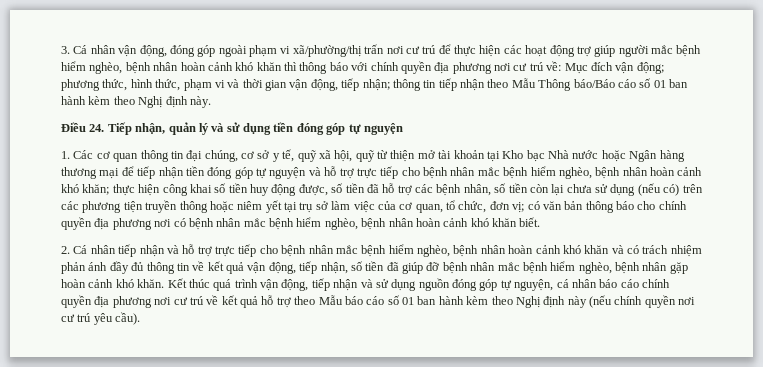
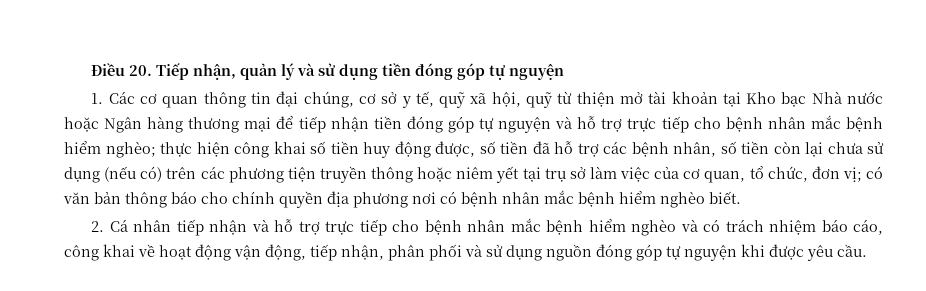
- 3. Cá nhân vận động, đóng góp ngoài phạm vi xã/phường/thị trấn nơi cư trú để thực hiện các hoạt động trợ giúp người mắc bệnh hiểm nghèo, bệnh nhân hoàn cảnh khó khăn thì thông báo với chính quyền địa phương nơi cư trú về: Mục đích vận động; phương thức, hình thức, phạm vi và thời gian vận động, tiếp nhận; thông tin tiếp nhận theo Mẫu Thông báo/Báo cáo số 01 ban hành kèm theo Nghị định này.
- Điều 24. Tiếp nhận, quản lý và sử dụng tiền đóng góp tự nguyện
+ Điều 20. Tiếp nhận, quản lý và sử dụng tiền đóng góp tự nguyện
- 1. Các cơ quan thông tin đại chúng, cơ sở y tế, quỹ xã hội, quỹ từ thiện mở tài khoản tại Kho bạc Nhà nước hoặc Ngân hàng thương mại để tiếp nhận tiền đóng góp tự nguyện và hỗ trợ trực tiếp cho bệnh nhân mắc bệnh hiểm nghèo, bệnh nhân hoàn cảnh khó khăn;
+ 1. Các cơ quan thông tin đại chúng, cơ sở y tế, quỹ xã hội, quỹ từ thiện mở tài khoản tại Kho bạc Nhà nước hoặc Ngân hàng thương mại để tiếp nhận tiền đóng góp tự nguyện và hỗ trợ trực tiếp cho bệnh nhân mắc bệnh hiểm nghèo;
- có văn bản thông báo cho chính quyền địa phương nơi có bệnh nhân mắc bệnh hiểm nghèo, bệnh nhân hoàn cảnh khó khăn biết.
+ có văn bản thông báo cho chính quyền địa phương nơi có bệnh nhân mắc bệnh hiểm nghèo biết.
- 2. Cá nhân tiếp nhận và hỗ trợ trực tiếp cho bệnh nhân mắc bệnh hiểm nghèo, bệnh nhân hoàn cảnh khó khăn và có trách nhiệm phản ánh đầy đủ thông tin về kết quả vận động, tiếp nhận, số tiền đã giúp đỡ bệnh nhân mắc bệnh hiểm nghèo, bệnh nhân gặp hoàn cảnh khó khăn. Kết thúc quá trình vận động, tiếp nhận và sử dụng nguồn đóng góp tự nguyện, cá nhân báo cáo chính quyền địa phương nơi cư trú về kết quả hỗ trợ theo Mẫu báo cáo số 01 ban hành kèm theo Nghị định này (nếu chính quyền nơi cư trú yêu cầu).
+ 2. Cá nhân tiếp nhận và hỗ trợ trực tiếp cho bệnh nhân mắc bệnh hiểm nghèo và có trách nhiệm báo cáo, công khai về hoạt động vận động, tiếp nhận, phân phối và sử dụng nguồn đóng góp tự nguyện khi được yêu cầu.

